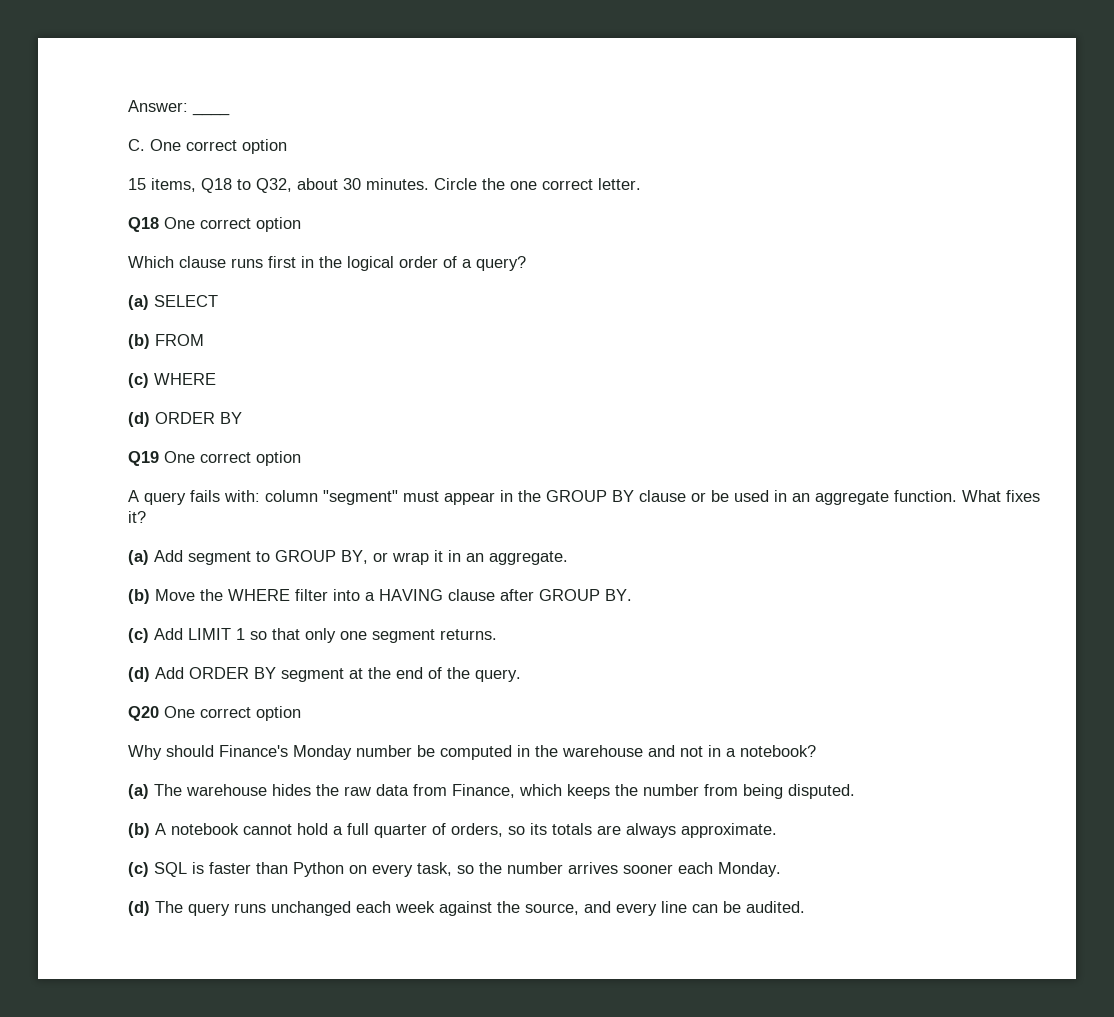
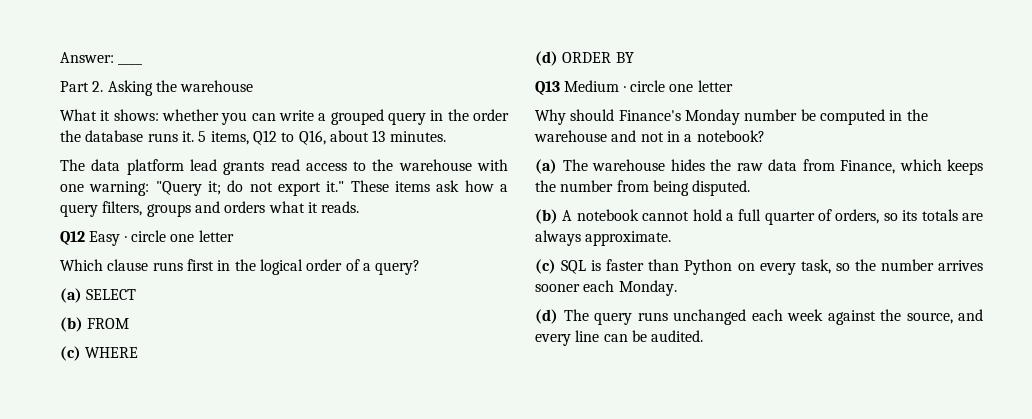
- C. One correct option
- 15 items, Q18 to Q32, about 30 minutes. Circle the one correct letter.
- Q18 One correct option
+ Part 2. Asking the warehouse
+ What it shows: whether you can write a grouped query in the order the database runs it. 5 items, Q12 to Q16, about 13 minutes.
+ The data platform lead grants read access to the warehouse with one warning: "Query it; do not export it." These items ask how a query filters, groups and orders what it reads.
+ Q12 Easy · circle one letter
- Q19 One correct option
- A query fails with: column "segment" must appear in the GROUP BY clause or be used in an aggregate function. What fixes it?
- (a) Add segment to GROUP BY, or wrap it in an aggregate.
- (b) Move the WHERE filter into a HAVING clause after GROUP BY.
- (c) Add LIMIT 1 so that only one segment returns.
- (d) Add ORDER BY segment at the end of the query.
- Q20 One correct option
+ Q13 Medium · circle one letter

